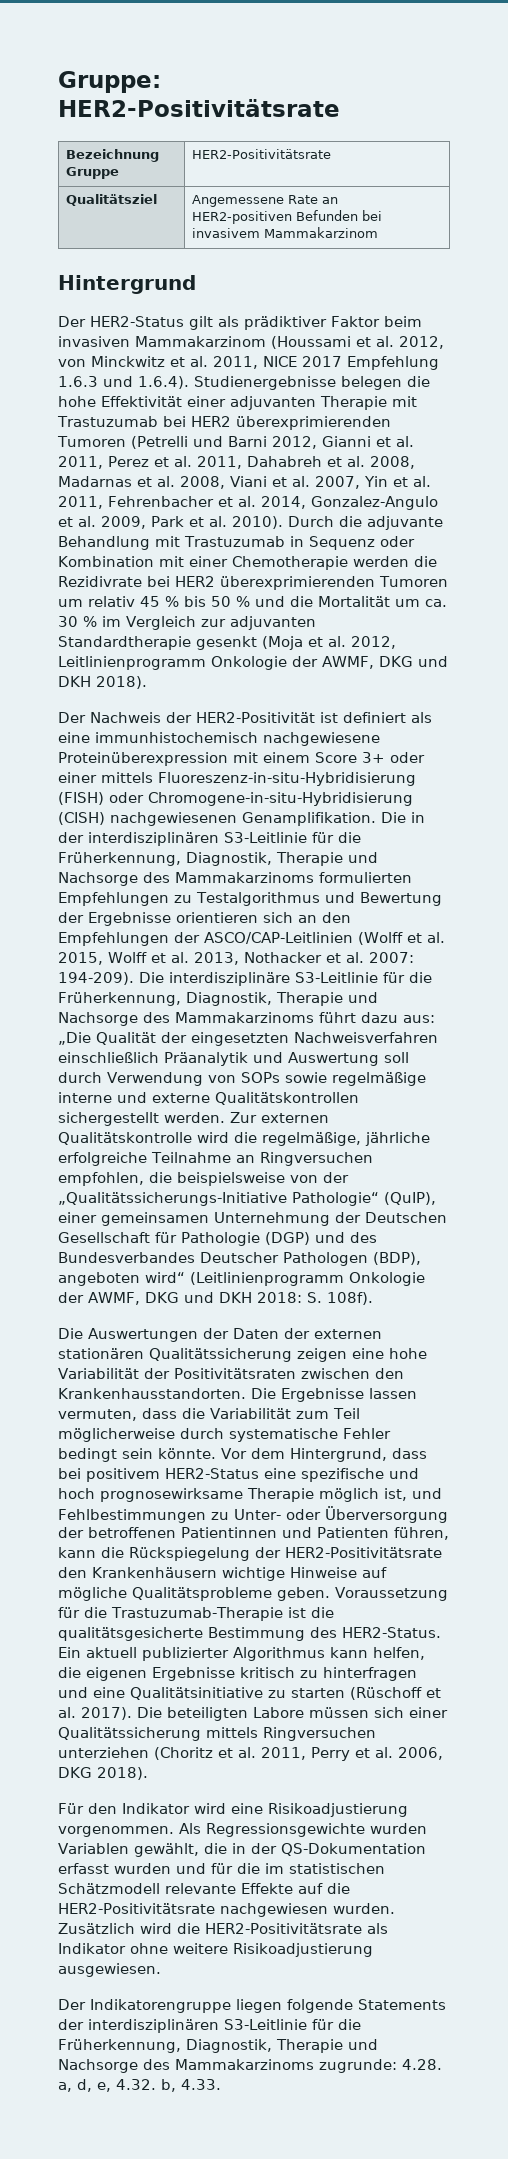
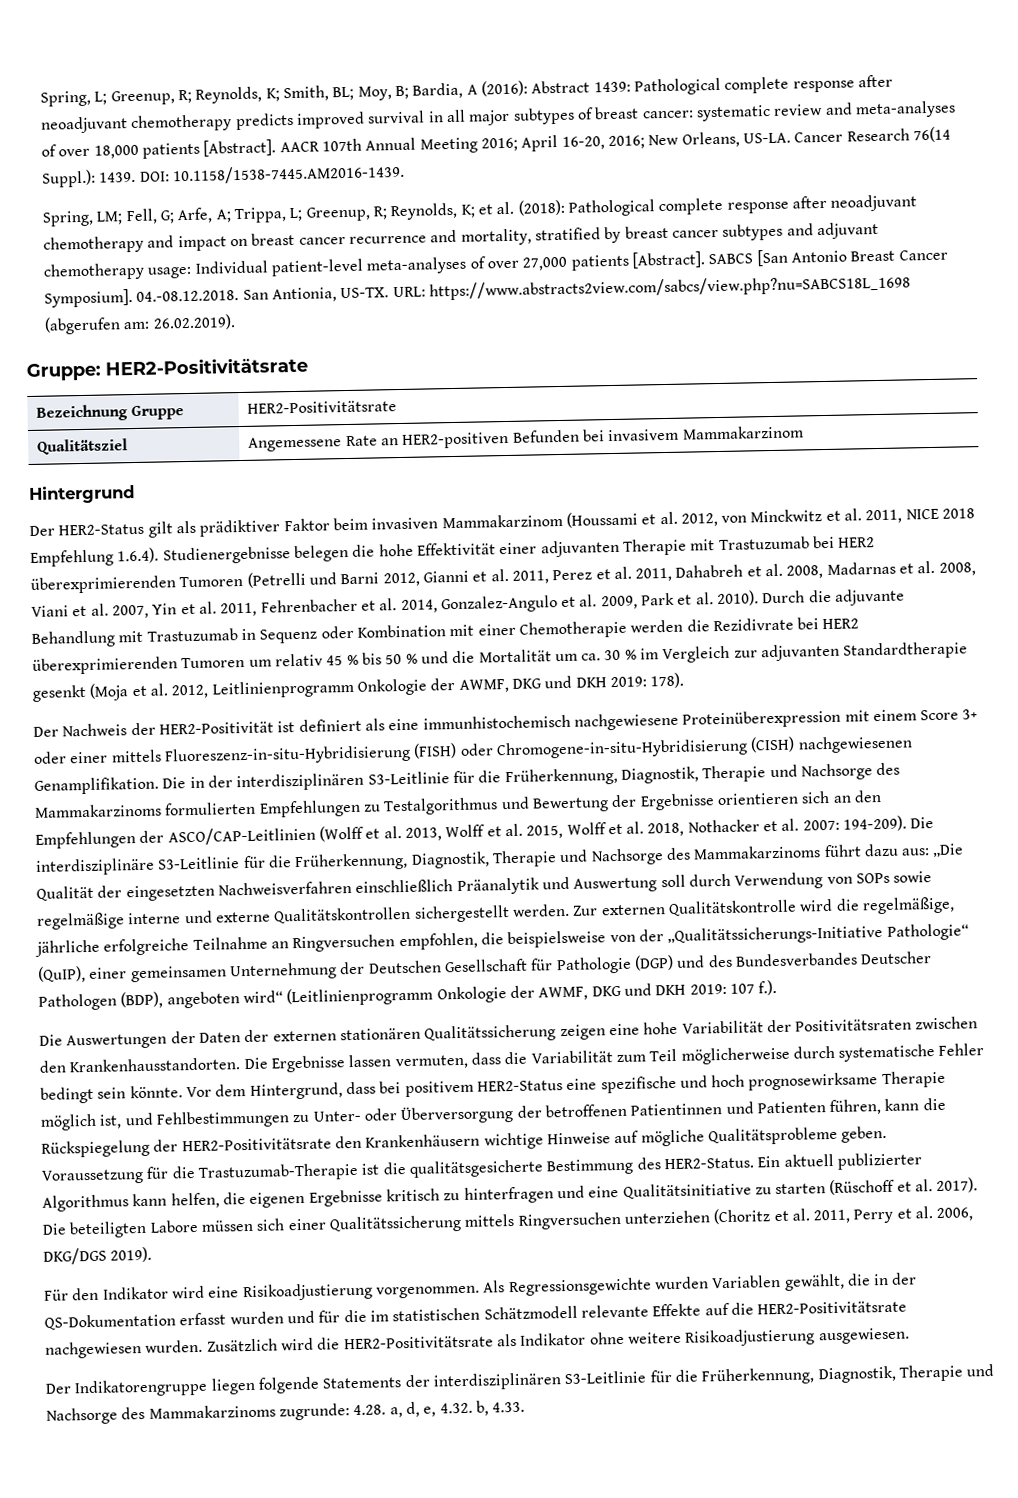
+ Spring, L; Greenup, R; Reynolds, K; Smith, BL; Moy, B; Bardia, A (2016): Abstract 1439: Pathological complete response after neoadjuvant chemotherapy predicts improved survival in all major subtypes of breast cancer: systematic review and meta-analyses of over 18,000 patients [Abstract]. AACR 107th Annual Meeting 2016; April 16-20, 2016; New Orleans, US-LA. Cancer Research 76(14 Suppl.): 1439. DOI: 10.1158/1538-7445.AM2016-1439.
+ Spring, LM; Fell, G; Arfe, A; Trippa, L; Greenup, R; Reynolds, K; et al. (2018): Pathological complete response after neoadjuvant chemotherapy and impact on breast cancer recurrence and mortality, stratified by breast cancer subtypes and adjuvant chemotherapy usage: Individual patient-level meta-analyses of over 27,000 patients [Abstract]. SABCS [San Antonio Breast Cancer Symposium]. 04.-08.12.2018. San Antionia, US-TX. URL: https://www.abstracts2view.com/sabcs/view.php?nu=SABCS18L_1698 (abgerufen am: 26.02.2019).
- Der HER2-Status gilt als prädiktiver Faktor beim invasiven Mammakarzinom (Houssami et al. 2012, von Minckwitz et al. 2011, NICE 2017 Empfehlung 1.6.3 und 1.6.4). Studienergebnisse belegen die hohe Effektivität einer adjuvanten Therapie mit Trastuzumab bei HER2 überexprimierenden Tumoren (Petrelli und Barni 2012, Gianni et al. 2011, Perez et al. 2011, Dahabreh et al. 2008, Madarnas et al. 2008, Viani et al. 2007, Yin et al. 2011, Fehrenbacher et al. 2014, Gonzalez-Angulo et al. 2009, Park et al. 2010).
+ Der HER2-Status gilt als prädiktiver Faktor beim invasiven Mammakarzinom (Houssami et al. 2012, von Minckwitz et al. 2011, NICE 2018 Empfehlung 1.6.4). Studienergebnisse belegen die hohe Effektivität einer adjuvanten Therapie mit Trastuzumab bei HER2 überexprimierenden Tumoren (Petrelli und Barni 2012, Gianni et al. 2011, Perez et al. 2011, Dahabreh et al. 2008, Madarnas et al. 2008, Viani et al. 2007, Yin et al. 2011, Fehrenbacher et al. 2014, Gonzalez-Angulo et al. 2009, Park et al. 2010).
- Durch die adjuvante Behandlung mit Trastuzumab in Sequenz oder Kombination mit einer Chemotherapie werden die Rezidivrate bei HER2 überexprimierenden Tumoren um relativ 45 % bis 50 % und die Mortalität um ca. 30 % im Vergleich zur adjuvanten Standardtherapie gesenkt (Moja et al. 2012, Leitlinienprogramm Onkologie der AWMF, DKG und DKH 2018).
+ Durch die adjuvante Behandlung mit Trastuzumab in Sequenz oder Kombination mit einer Chemotherapie werden die Rezidivrate bei HER2 überexprimierenden Tumoren um relativ 45 % bis 50 % und die Mortalität um ca. 30 % im Vergleich zur adjuvanten Standardtherapie gesenkt (Moja et al. 2012, Leitlinienprogramm Onkologie der AWMF, DKG und DKH 2019: 178).
- Die in der interdisziplinären S3-Leitlinie für die Früherkennung, Diagnostik, Therapie und Nachsorge des Mammakarzinoms formulierten Empfehlungen zu Testalgorithmus und Bewertung der Ergebnisse orientieren sich an den Empfehlungen der ASCO/CAP-Leitlinien (Wolff et al. 2015, Wolff et al. 2013, Nothacker et al. 2007: 194-209).
+ Die in der interdisziplinären S3-Leitlinie für die Früherkennung, Diagnostik, Therapie und Nachsorge des Mammakarzinoms formulierten Empfehlungen zu Testalgorithmus und Bewertung der Ergebnisse orientieren sich an den Empfehlungen der ASCO/CAP-Leitlinien (Wolff et al. 2013, Wolff et al. 2015, Wolff et al. 2018, Nothacker et al. 2007: 194-209).
- Zur externen Qualitätskontrolle wird die regelmäßige, jährliche erfolgreiche Teilnahme an Ringversuchen empfohlen, die beispielsweise von der „Qualitätssicherungs-Initiative Pathologie“ (QuIP), einer gemeinsamen Unternehmung der Deutschen Gesellschaft für Pathologie (DGP) und des Bundesverbandes Deutscher Pathologen (BDP), angeboten wird“ (Leitlinienprogramm Onkologie der AWMF, DKG und DKH 2018: S. 108f).
+ Zur externen Qualitätskontrolle wird die regelmäßige, jährliche erfolgreiche Teilnahme an Ringversuchen empfohlen, die beispielsweise von der „Qualitätssicherungs-Initiative Pathologie“ (QuIP), einer gemeinsamen Unternehmung der Deutschen Gesellschaft für Pathologie (DGP) und des Bundesverbandes Deutscher Pathologen (BDP), angeboten wird“ (Leitlinienprogramm Onkologie der AWMF, DKG und DKH 2019: 107 f.).
- Die beteiligten Labore müssen sich einer Qualitätssicherung mittels Ringversuchen unterziehen (Choritz et al. 2011, Perry et al. 2006, DKG 2018).
+ Die beteiligten Labore müssen sich einer Qualitätssicherung mittels Ringversuchen unterziehen (Choritz et al. 2011, Perry et al. 2006, DKG/DGS 2019).

